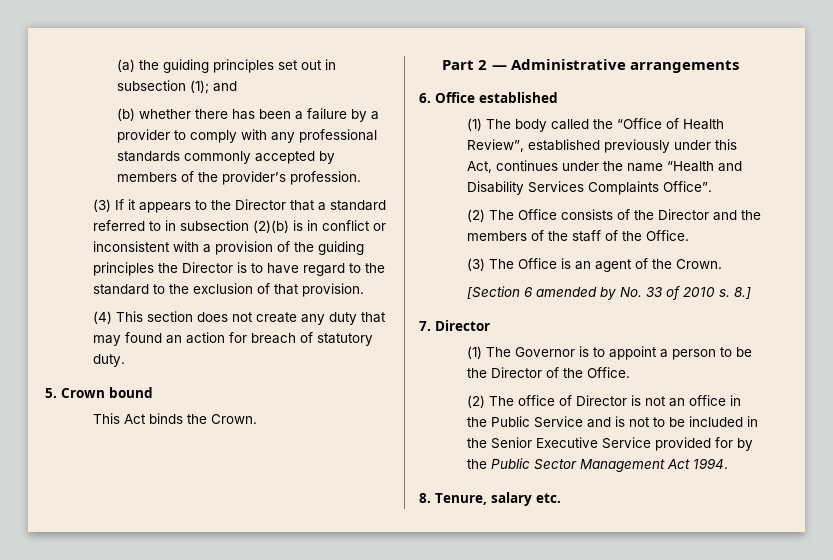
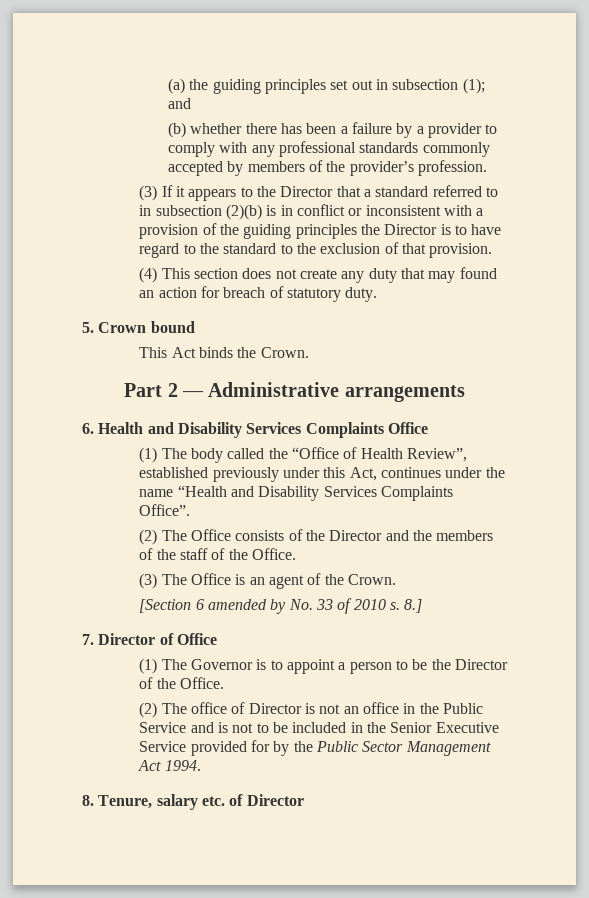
- 6. Office established
+ 6. Health and Disability Services Complaints Office
- 7. Director
+ 7. Director of Office
- 8. Tenure, salary etc.
+ 8. Tenure, salary etc. of Director

